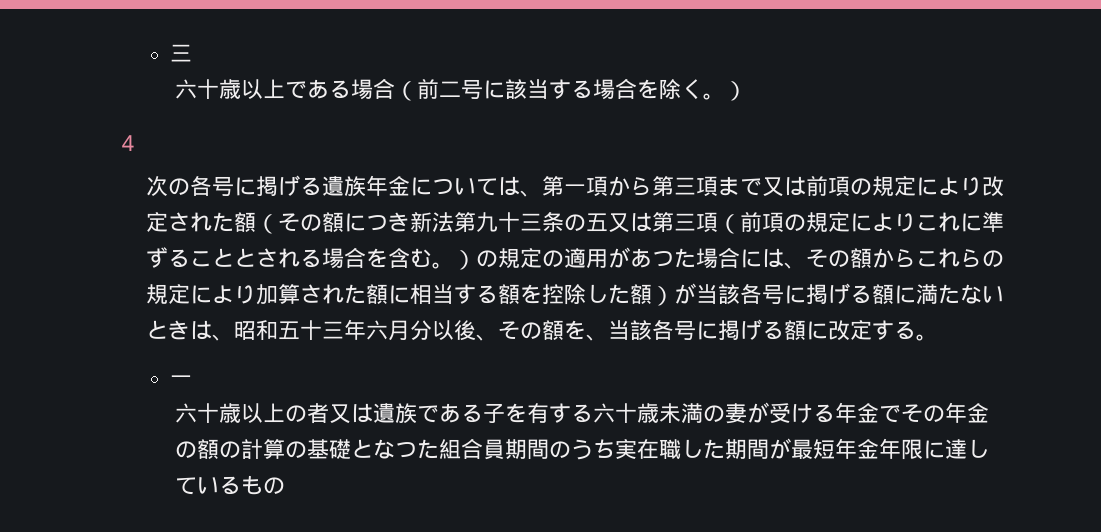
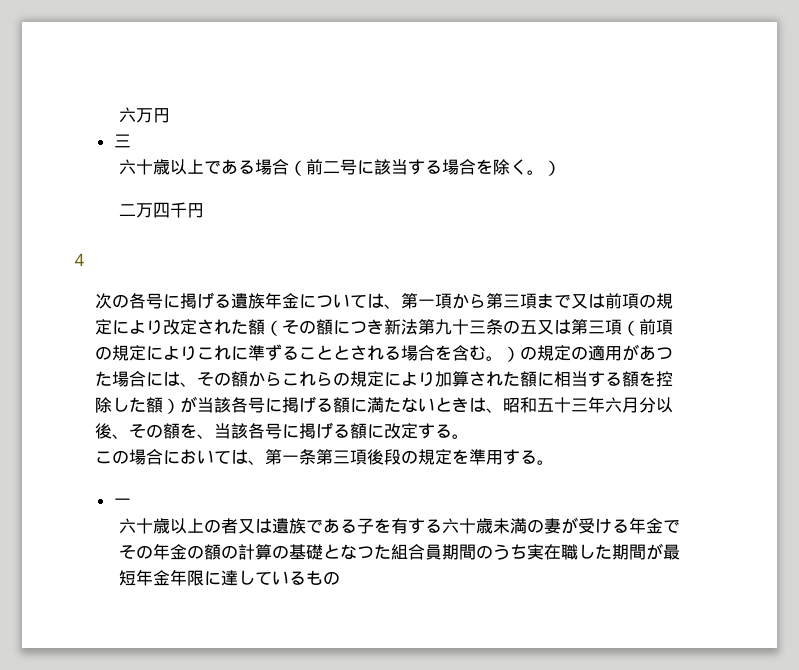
+ 六万円
+ 二万四千円
+ この場合においては、第一条第三項後段の規定を準用する。

